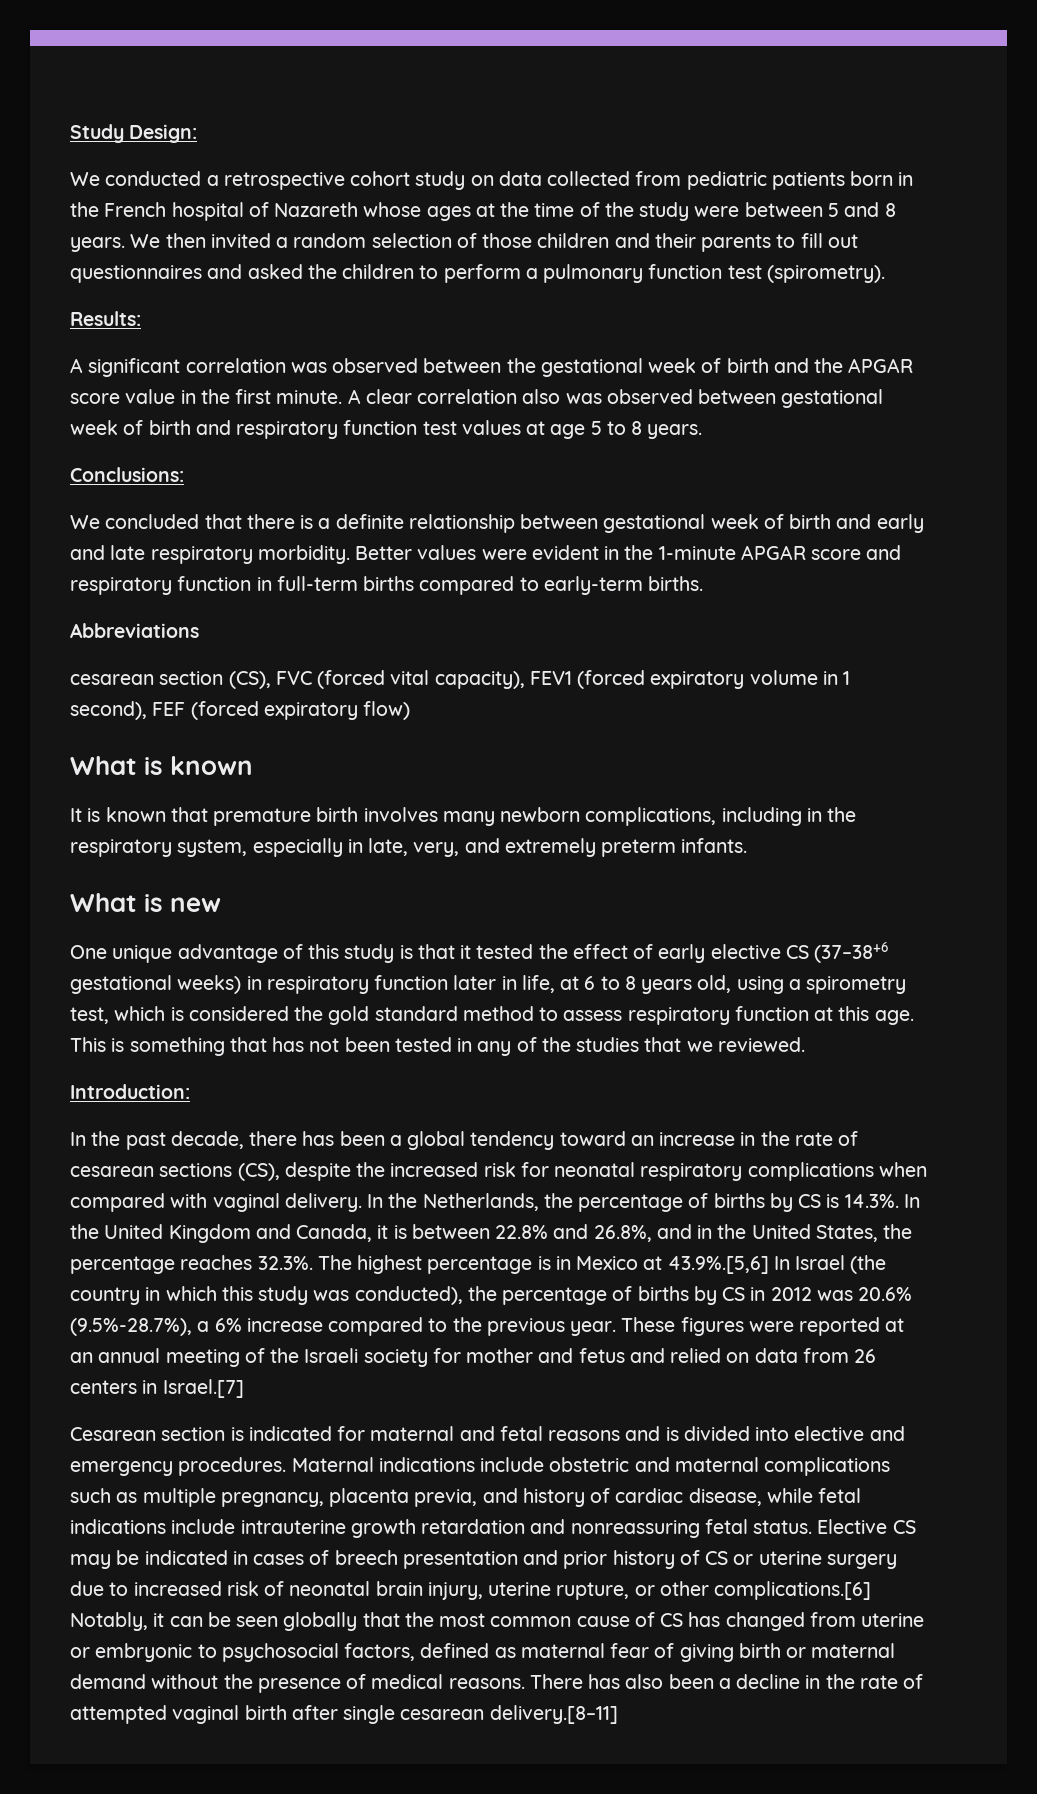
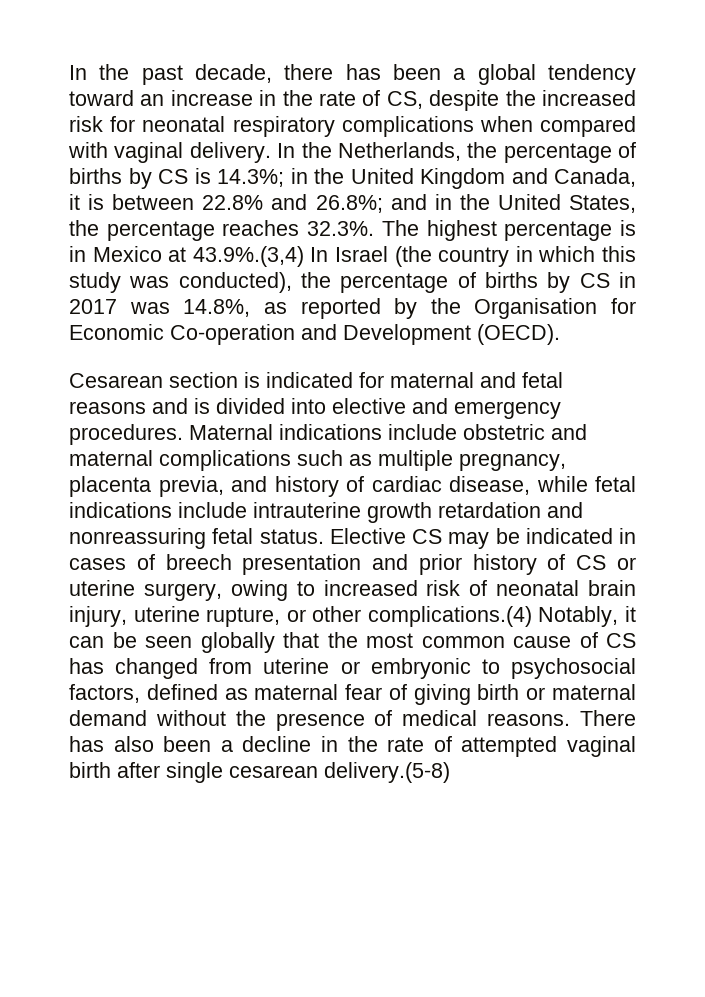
- Study Design:
- We conducted a retrospective cohort study on data collected from pediatric patients born in the French hospital of Nazareth whose ages at the time of the study were between 5 and 8 years. We then invited a random selection of those children and their parents to fill out questionnaires and asked the children to perform a pulmonary function test (spirometry).
- Results:
- A significant correlation was observed between the gestational week of birth and the APGAR score value in the first minute. A clear correlation also was observed between gestational week of birth and respiratory function test values at age 5 to 8 years.
- Conclusions:
- We concluded that there is a definite relationship between gestational week of birth and early and late respiratory morbidity. Better values were evident in the 1-minute APGAR score and respiratory function in full-term births compared to early-term births.
- Abbreviations
- cesarean section (CS), FVC (forced vital capacity), FEV1 (forced expiratory volume in 1 second), FEF (forced expiratory flow)
- What is known
- It is known that premature birth involves many newborn complications, including in the respiratory system, especially in late, very, and extremely preterm infants.
- What is new
- One unique advantage of this study is that it tested the effect of early elective CS (37–38+6 gestational weeks) in respiratory function later in life, at 6 to 8 years old, using a spirometry test, which is considered the gold standard method to assess respiratory function at this age. This is something that has not been tested in any of the studies that we reviewed.
- Introduction:
- In the past decade, there has been a global tendency toward an increase in the rate of cesarean sections (CS), despite the increased risk for neonatal respiratory complications when compared with vaginal delivery.
+ In the past decade, there has been a global tendency toward an increase in the rate of CS, despite the increased risk for neonatal respiratory complications when compared with vaginal delivery.
- In the Netherlands, the percentage of births by CS is 14.3%. In the United Kingdom and Canada, it is between 22.8% and 26.8%, and in the United States, the percentage reaches 32.3%. The highest percentage is in Mexico at 43.9%.[5,6] In Israel (the country in which this study was conducted), the percentage of births by CS in 2012 was 20.6% (9.5%-28.7%), a 6% increase compared to the previous year. These figures were reported at an annual meeting of the Israeli society for mother and fetus and relied on data from 26 centers in Israel.[7]
+ In the Netherlands, the percentage of births by CS is 14.3%; in the United Kingdom and Canada, it is between 22.8% and 26.8%; and in the United States, the percentage reaches 32.3%. The highest percentage is in Mexico at 43.9%.(3,4) In Israel (the country in which this study was conducted), the percentage of births by CS in 2017 was 14.8%, as reported by the Organisation for Economic Co-operation and Development (OECD).
- Elective CS may be indicated in cases of breech presentation and prior history of CS or uterine surgery due to increased risk of neonatal brain injury, uterine rupture, or other complications.[6] Notably, it can be seen globally that the most common cause of CS has changed from uterine or embryonic to psychosocial factors, defined as maternal fear of giving birth or maternal demand without the presence of medical reasons.
+ Elective CS may be indicated in cases of breech presentation and prior history of CS or uterine surgery, owing to increased risk of neonatal brain injury, uterine rupture, or other complications.(4) Notably, it can be seen globally that the most common cause of CS has changed from uterine or embryonic to psychosocial factors, defined as maternal fear of giving birth or maternal demand without the presence of medical reasons.
- There has also been a decline in the rate of attempted vaginal birth after single cesarean delivery.[8–11]
+ There has also been a decline in the rate of attempted vaginal birth after single cesarean delivery.(5-8)

